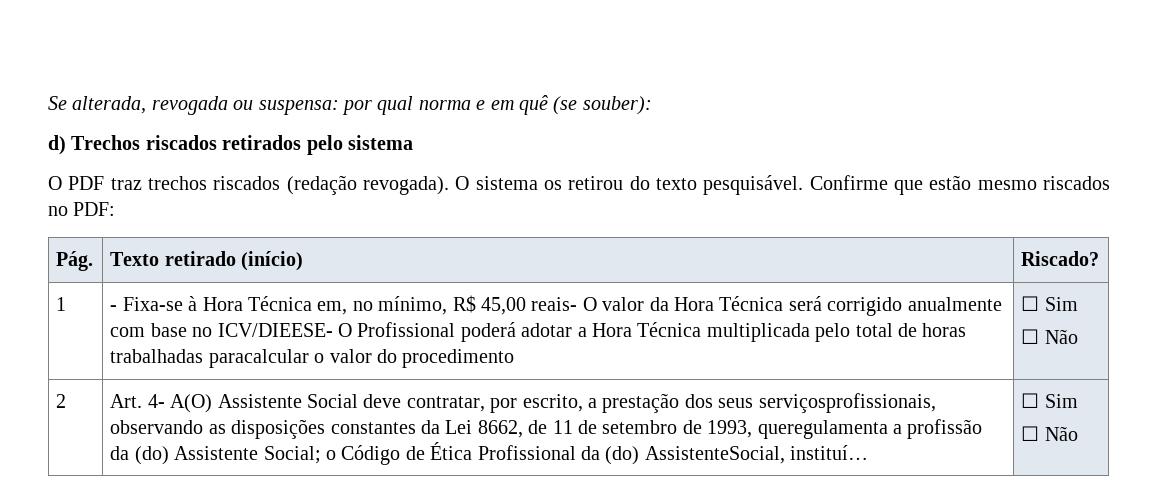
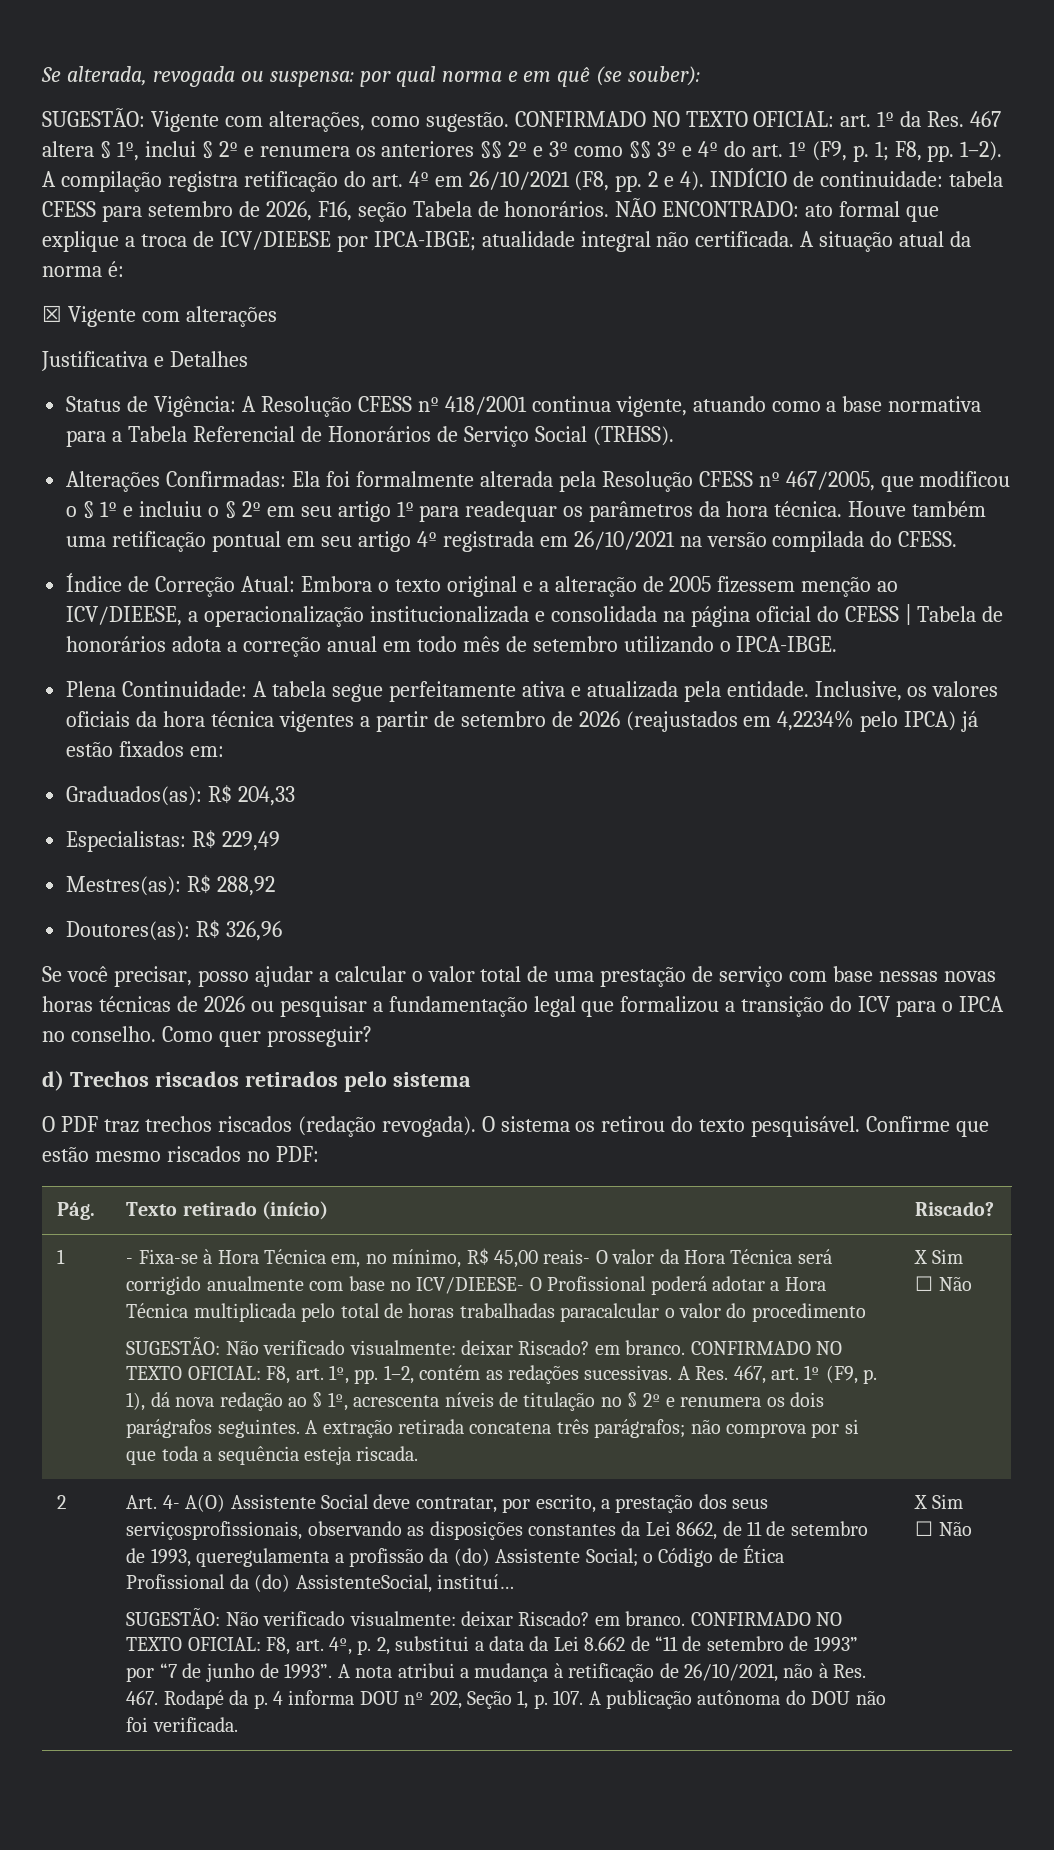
+ SUGESTÃO: Vigente com alterações, como sugestão. CONFIRMADO NO TEXTO OFICIAL: art. 1º da Res. 467 altera § 1º, inclui § 2º e renumera os anteriores §§ 2º e 3º como §§ 3º e 4º do art. 1º (F9, p. 1; F8, pp. 1–2). A compilação registra retificação do art. 4º em 26/10/2021 (F8, pp. 2 e 4). INDÍCIO de continuidade: tabela CFESS para setembro de 2026, F16, seção Tabela de honorários. NÃO ENCONTRADO: ato formal que explique a troca de ICV/DIEESE por IPCA-IBGE; atualidade integral não certificada. A situação atual da norma é:
+ ☒ Vigente com alterações
+ Justificativa e Detalhes
+ Status de Vigência: A Resolução CFESS nº 418/2001 continua vigente, atuando como a base normativa para a Tabela Referencial de Honorários de Serviço Social (TRHSS).
+ Alterações Confirmadas: Ela foi formalmente alterada pela Resolução CFESS nº 467/2005, que modificou o § 1º e incluiu o § 2º em seu artigo 1º para readequar os parâmetros da hora técnica. Houve também uma retificação pontual em seu artigo 4º registrada em 26/10/2021 na versão compilada do CFESS.
+ Índice de Correção Atual: Embora o texto original e a alteração de 2005 fizessem menção ao ICV/DIEESE, a operacionalização institucionalizada e consolidada na página oficial do CFESS | Tabela de honorários adota a correção anual em todo mês de setembro utilizando o IPCA-IBGE.
+ Plena Continuidade: A tabela segue perfeitamente ativa e atualizada pela entidade. Inclusive, os valores oficiais da hora técnica vigentes a partir de setembro de 2026 (reajustados em 4,2234% pelo IPCA) já estão fixados em:
+ Graduados(as): R$ 204,33
+ Especialistas: R$ 229,49
+ Mestres(as): R$ 288,92
+ Doutores(as): R$ 326,96
+ Se você precisar, posso ajudar a calcular o valor total de uma prestação de serviço com base nessas novas horas técnicas de 2026 ou pesquisar a fundamentação legal que formalizou a transição do ICV para o IPCA no conselho. Como quer prosseguir?
- - Fixa-se à Hora Técnica em, no mínimo, R$ 45,00 reais- O valor da Hora Técnica será corrigido anualmente com base no ICV/DIEESE- O Profissional poderá adotar a Hora Técnica multiplicada pelo total de horas trabalhadas paracalcular o valor do procedimento | ☐ Sim
+ - Fixa-se à Hora Técnica em, no mínimo, R$ 45,00 reais- O valor da Hora Técnica será corrigido anualmente com base no ICV/DIEESE- O Profissional poderá adotar a Hora Técnica multiplicada pelo total de horas trabalhadas paracalcular o valor do procedimento
+ SUGESTÃO: Não verificado visualmente: deixar Riscado? em branco. CONFIRMADO NO TEXTO OFICIAL: F8, art. 1º, pp. 1–2, contém as redações sucessivas. A Res. 467, art. 1º (F9, p. 1), dá nova redação ao § 1º, acrescenta níveis de titulação no § 2º e renumera os dois parágrafos seguintes. A extração retirada concatena três parágrafos; não comprova por si que toda a sequência esteja riscada. | X Sim
- Art. 4- A(O) Assistente Social deve contratar, por escrito, a prestação dos seus serviçosprofissionais, observando as disposições constantes da Lei 8662, de 11 de setembro de 1993, queregulamenta a profissão da (do) Assistente Social; o Código de Ética Profissional da (do) AssistenteSocial, instituí… | ☐ Sim
+ Art. 4- A(O) Assistente Social deve contratar, por escrito, a prestação dos seus serviçosprofissionais, observando as disposições constantes da Lei 8662, de 11 de setembro de 1993, queregulamenta a profissão da (do) Assistente Social; o Código de Ética Profissional da (do) AssistenteSocial, instituí…
+ SUGESTÃO: Não verificado visualmente: deixar Riscado? em branco. CONFIRMADO NO TEXTO OFICIAL: F8, art. 4º, p. 2, substitui a data da Lei 8.662 de “11 de setembro de 1993” por “7 de junho de 1993”. A nota atribui a mudança à retificação de 26/10/2021, não à Res. 467. Rodapé da p. 4 informa DOU nº 202, Seção 1, p. 107. A publicação autônoma do DOU não foi verificada. | X Sim

